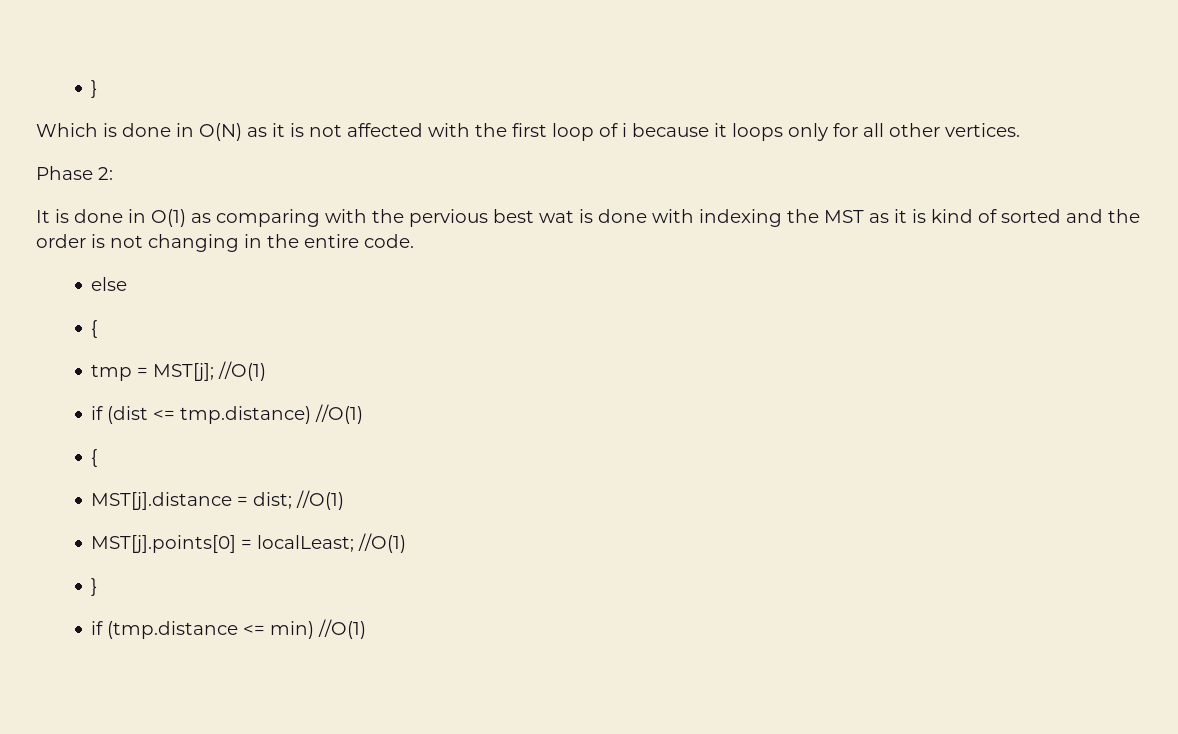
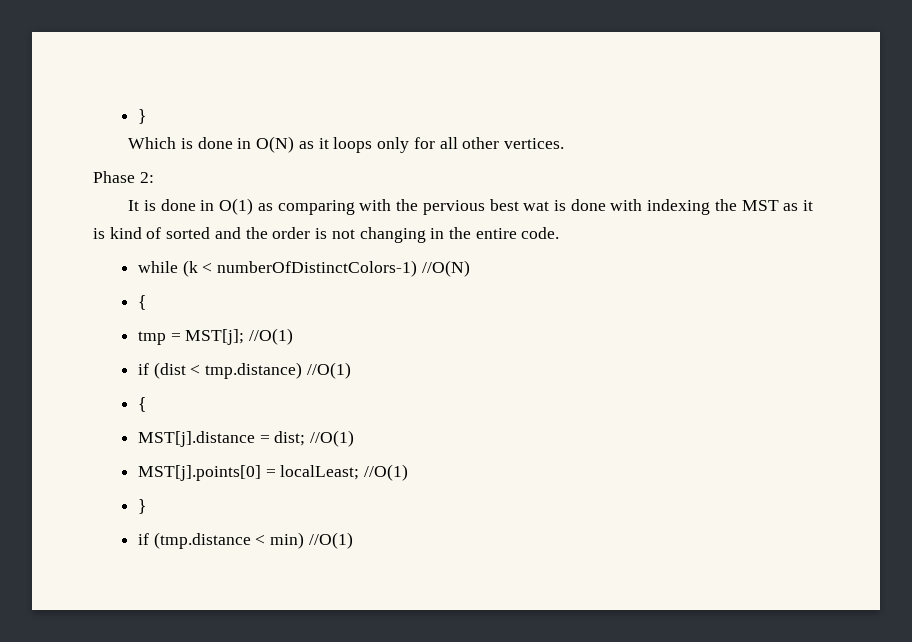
- Which is done in O(N) as it is not affected with the first loop of i because it loops only for all other vertices.
+ Which is done in O(N) as it loops only for all other vertices.
- else
+ while (k < numberOfDistinctColors-1) //O(N)
- if (dist <= tmp.distance) //O(1)
+ if (dist < tmp.distance) //O(1)
- if (tmp.distance <= min) //O(1)
+ if (tmp.distance < min) //O(1)

